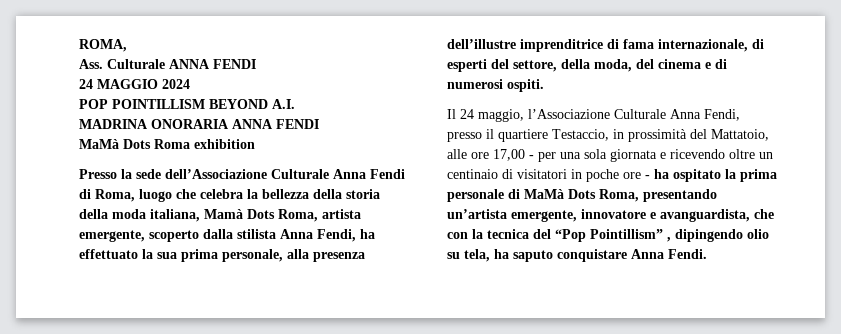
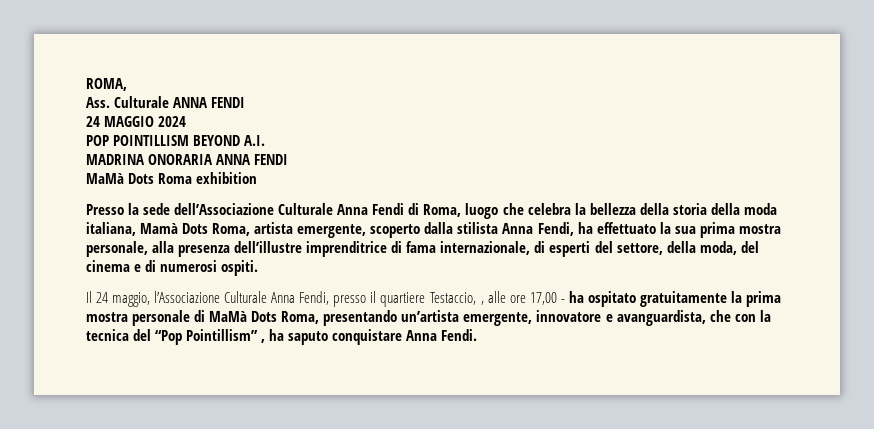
- Presso la sede dell’Associazione Culturale Anna Fendi di Roma, luogo che celebra la bellezza della storia della moda italiana, Mamà Dots Roma, artista emergente, scoperto dalla stilista Anna Fendi, ha effettuato la sua prima personale, alla presenza dell’illustre imprenditrice di fama internazionale, di esperti del settore, della moda, del cinema e di numerosi ospiti.
+ Presso la sede dell’Associazione Culturale Anna Fendi di Roma, luogo che celebra la bellezza della storia della moda italiana, Mamà Dots Roma, artista emergente, scoperto dalla stilista Anna Fendi, ha effettuato la sua prima mostra personale, alla presenza dell’illustre imprenditrice di fama internazionale, di esperti del settore, della moda, del cinema e di numerosi ospiti.
- Il 24 maggio, l’Associazione Culturale Anna Fendi, presso il quartiere Testaccio, in prossimità del Mattatoio, alle ore 17,00 - per una sola giornata e ricevendo oltre un centinaio di visitatori in poche ore - ha ospitato la prima personale di MaMà Dots Roma, presentando un’artista emergente, innovatore e avanguardista, che con la tecnica del “Pop Pointillism” , dipingendo olio su tela, ha saputo conquistare Anna Fendi.
+ Il 24 maggio, l’Associazione Culturale Anna Fendi, presso il quartiere Testaccio, , alle ore 17,00 - ha ospitato gratuitamente la prima mostra personale di MaMà Dots Roma, presentando un’artista emergente, innovatore e avanguardista, che con la tecnica del “Pop Pointillism” , ha saputo conquistare Anna Fendi.

